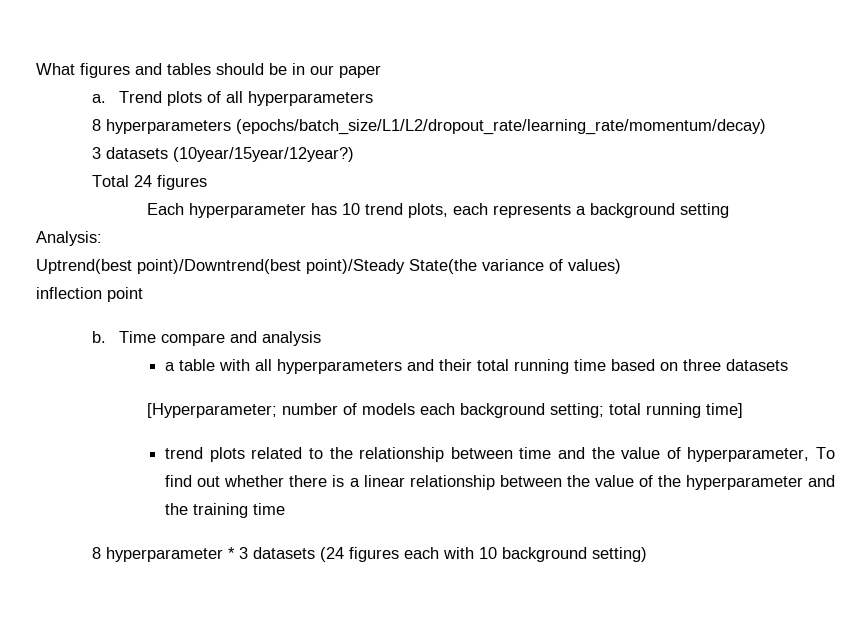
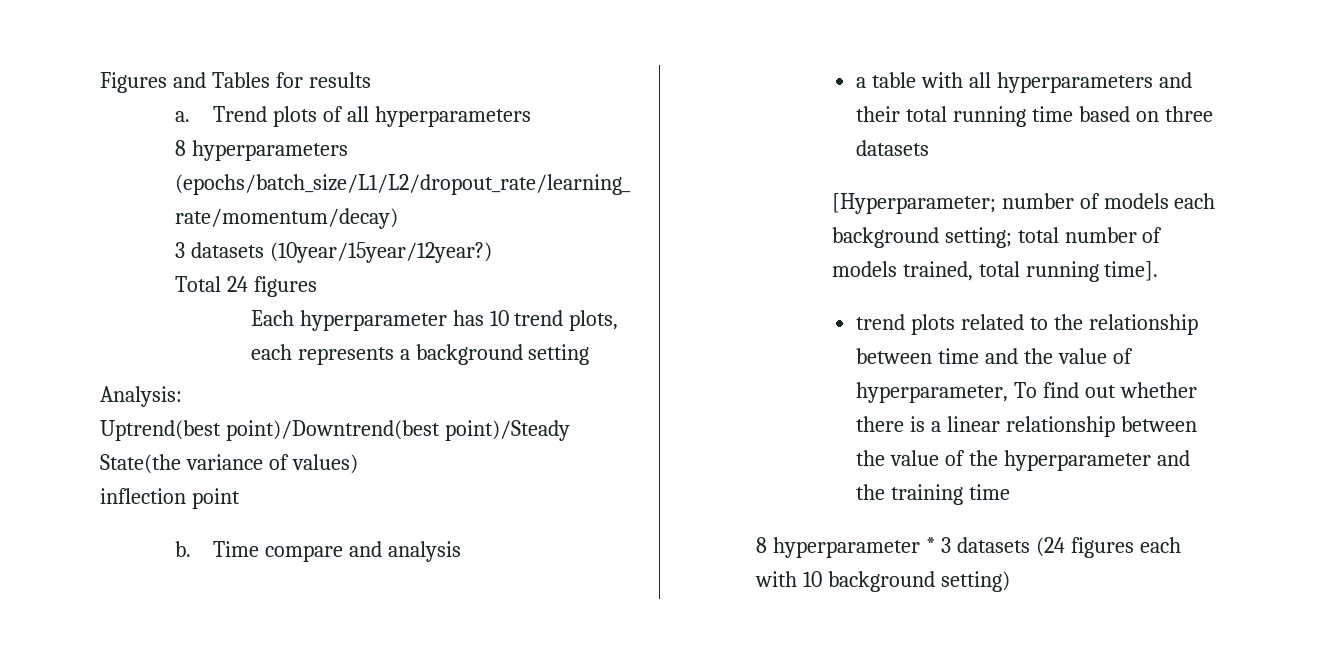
- What figures and tables should be in our paper
+ Figures and Tables for results
- [Hyperparameter; number of models each background setting; total running time]
+ [Hyperparameter; number of models each background setting; total number of models trained, total running time].

